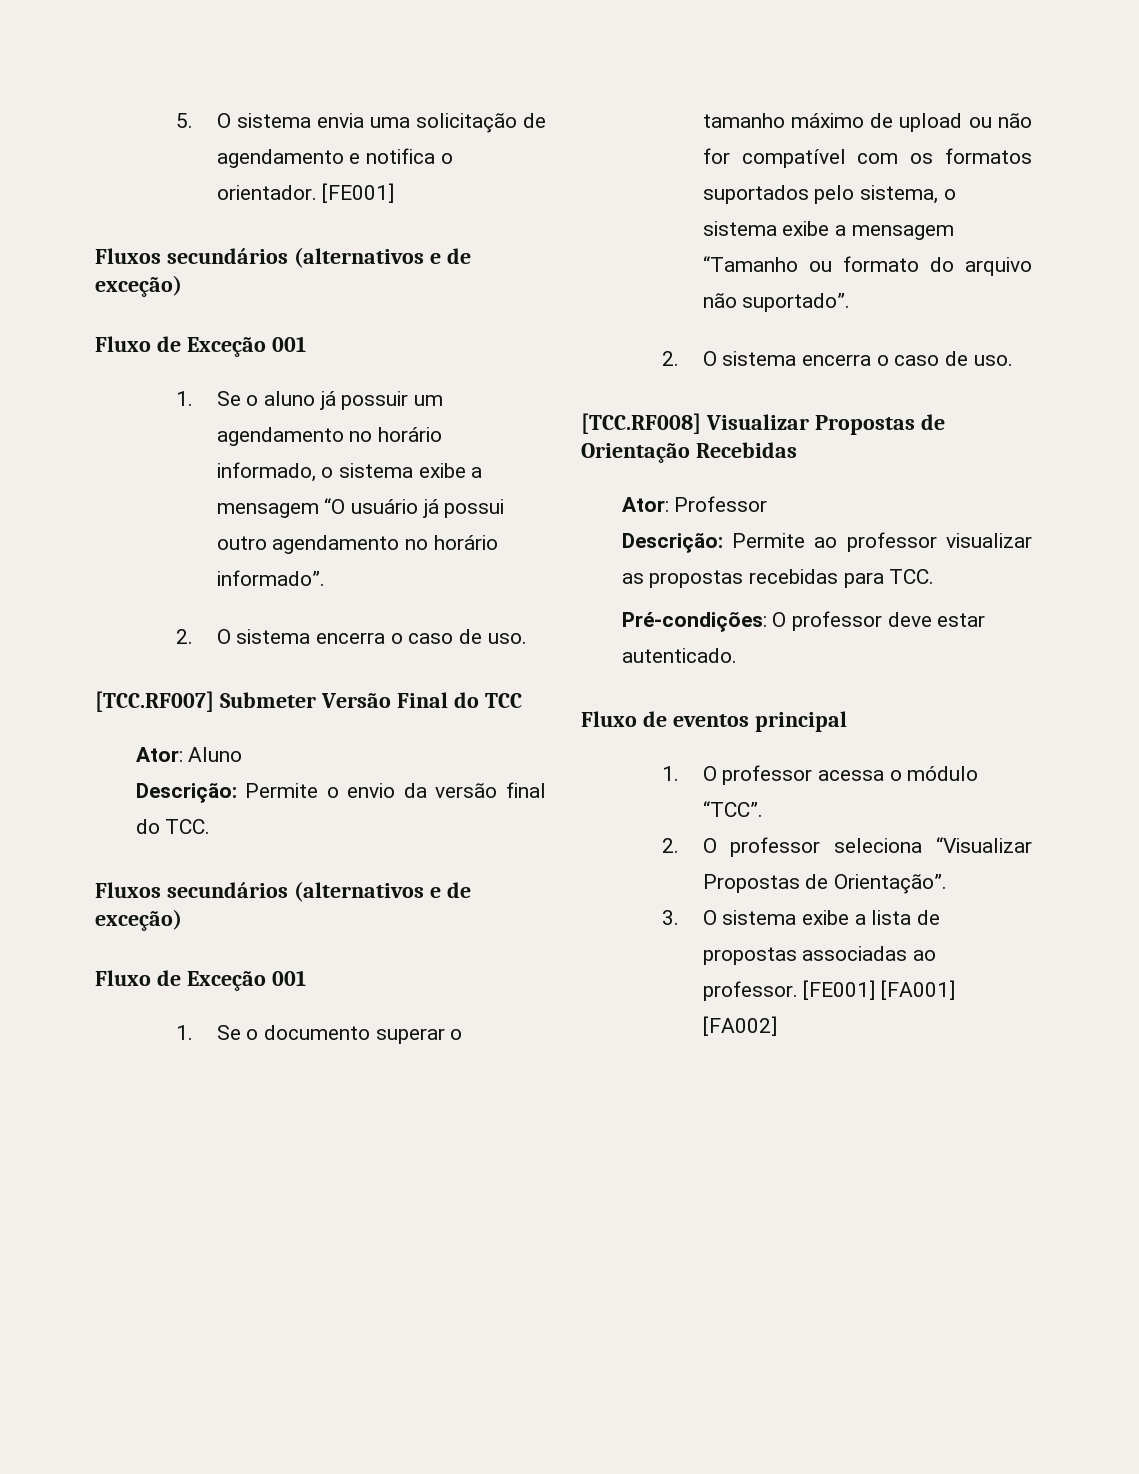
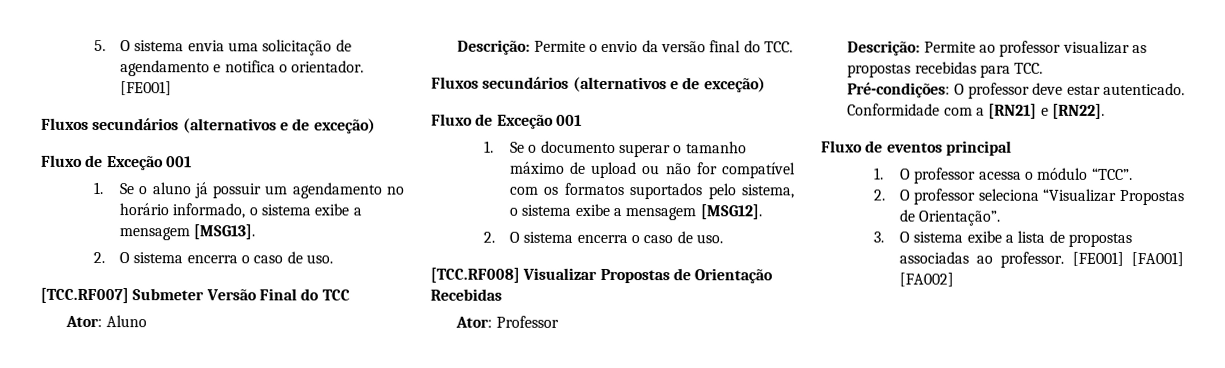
- 1. Se o aluno já possuir um agendamento no horário informado, o sistema exibe a mensagem “O usuário já possui outro agendamento no horário informado”.
+ 1. Se o aluno já possuir um agendamento no horário informado, o sistema exibe a mensagem [MSG13].
- 1. Se o documento superar o tamanho máximo de upload ou não for compatível com os formatos suportados pelo sistema, o sistema exibe a mensagem “Tamanho ou formato do arquivo não suportado”.
+ 1. Se o documento superar o tamanho máximo de upload ou não for compatível com os formatos suportados pelo sistema, o sistema exibe a mensagem [MSG12].
+ Conformidade com a [RN21] e [RN22].

